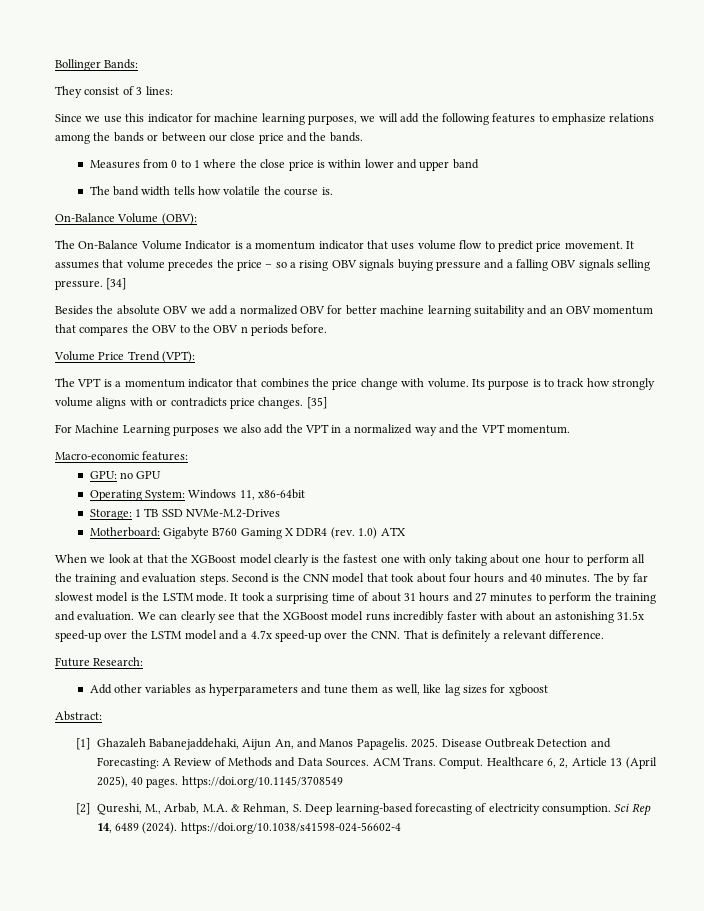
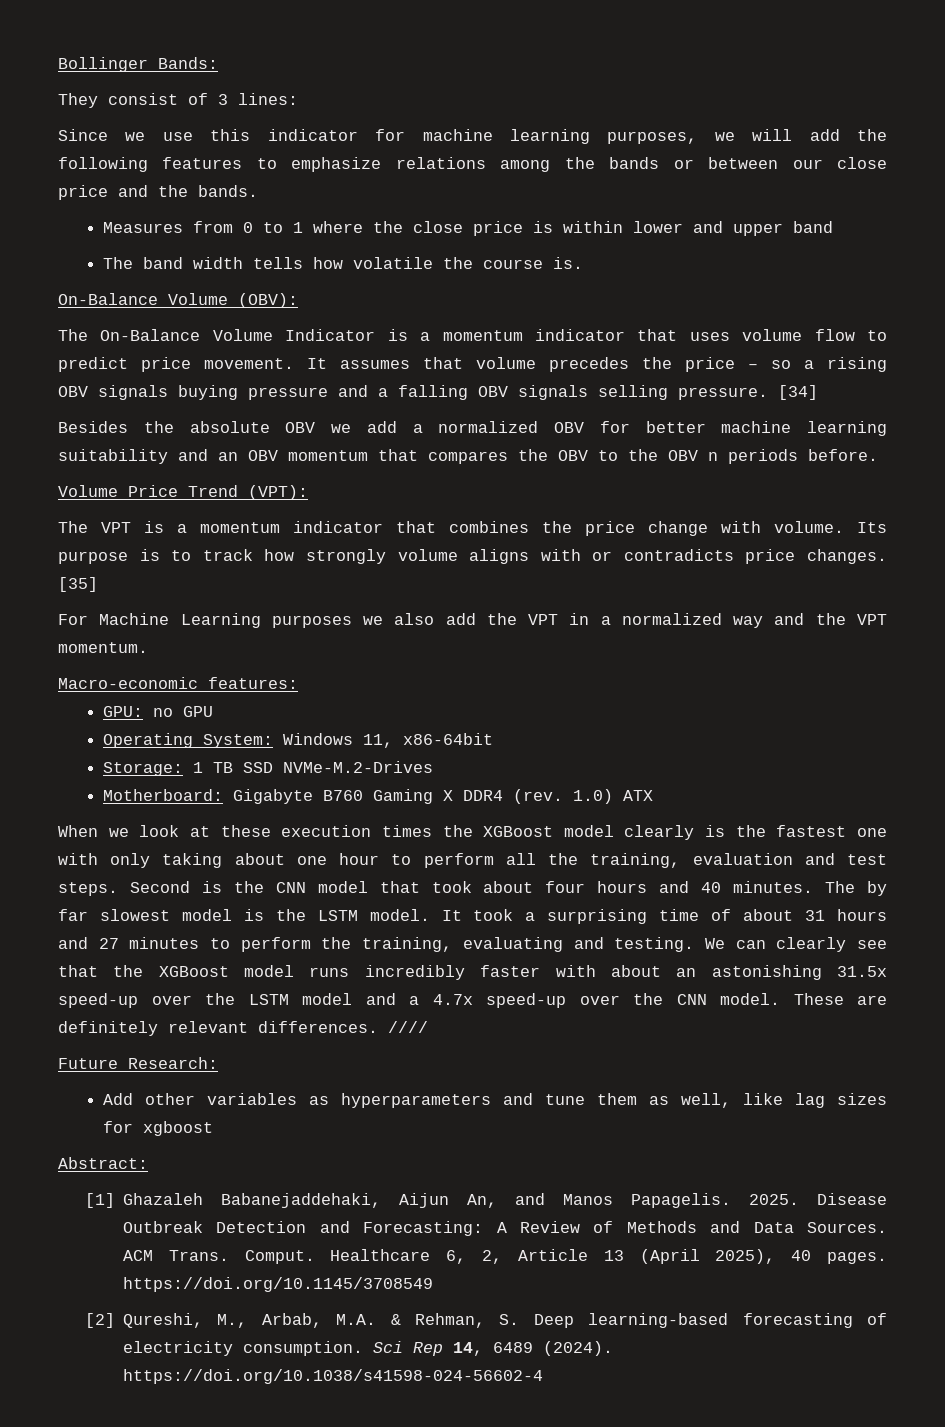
- When we look at that the XGBoost model clearly is the fastest one with only taking about one hour to perform all the training and evaluation steps.
+ When we look at these execution times the XGBoost model clearly is the fastest one with only taking about one hour to perform all the training, evaluation and test steps.
- The by far slowest model is the LSTM mode.
+ The by far slowest model is the LSTM model.
- It took a surprising time of about 31 hours and 27 minutes to perform the training and evaluation.
+ It took a surprising time of about 31 hours and 27 minutes to perform the training, evaluating and testing.
- We can clearly see that the XGBoost model runs incredibly faster with about an astonishing 31.5x speed-up over the LSTM model and a 4.7x speed-up over the CNN. That is definitely a relevant difference.
+ We can clearly see that the XGBoost model runs incredibly faster with about an astonishing 31.5x speed-up over the LSTM model and a 4.7x speed-up over the CNN model. These are definitely relevant differences. ////

